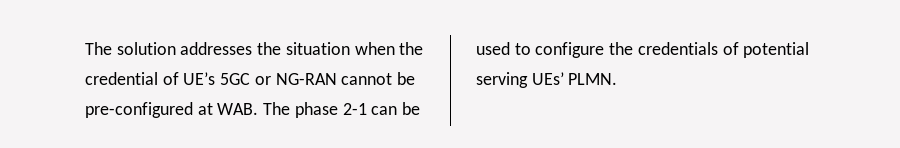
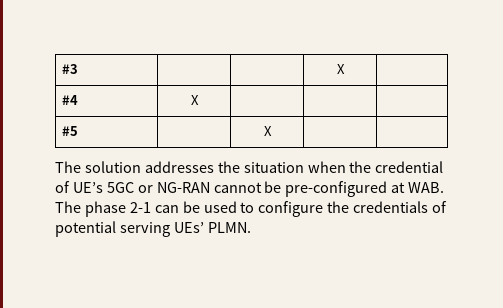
+ #3 | | | X |
+ #4 | X | | |
+ #5 | | X | |

